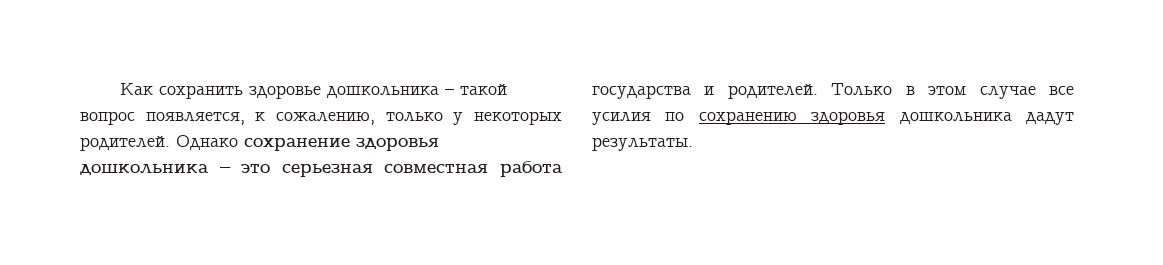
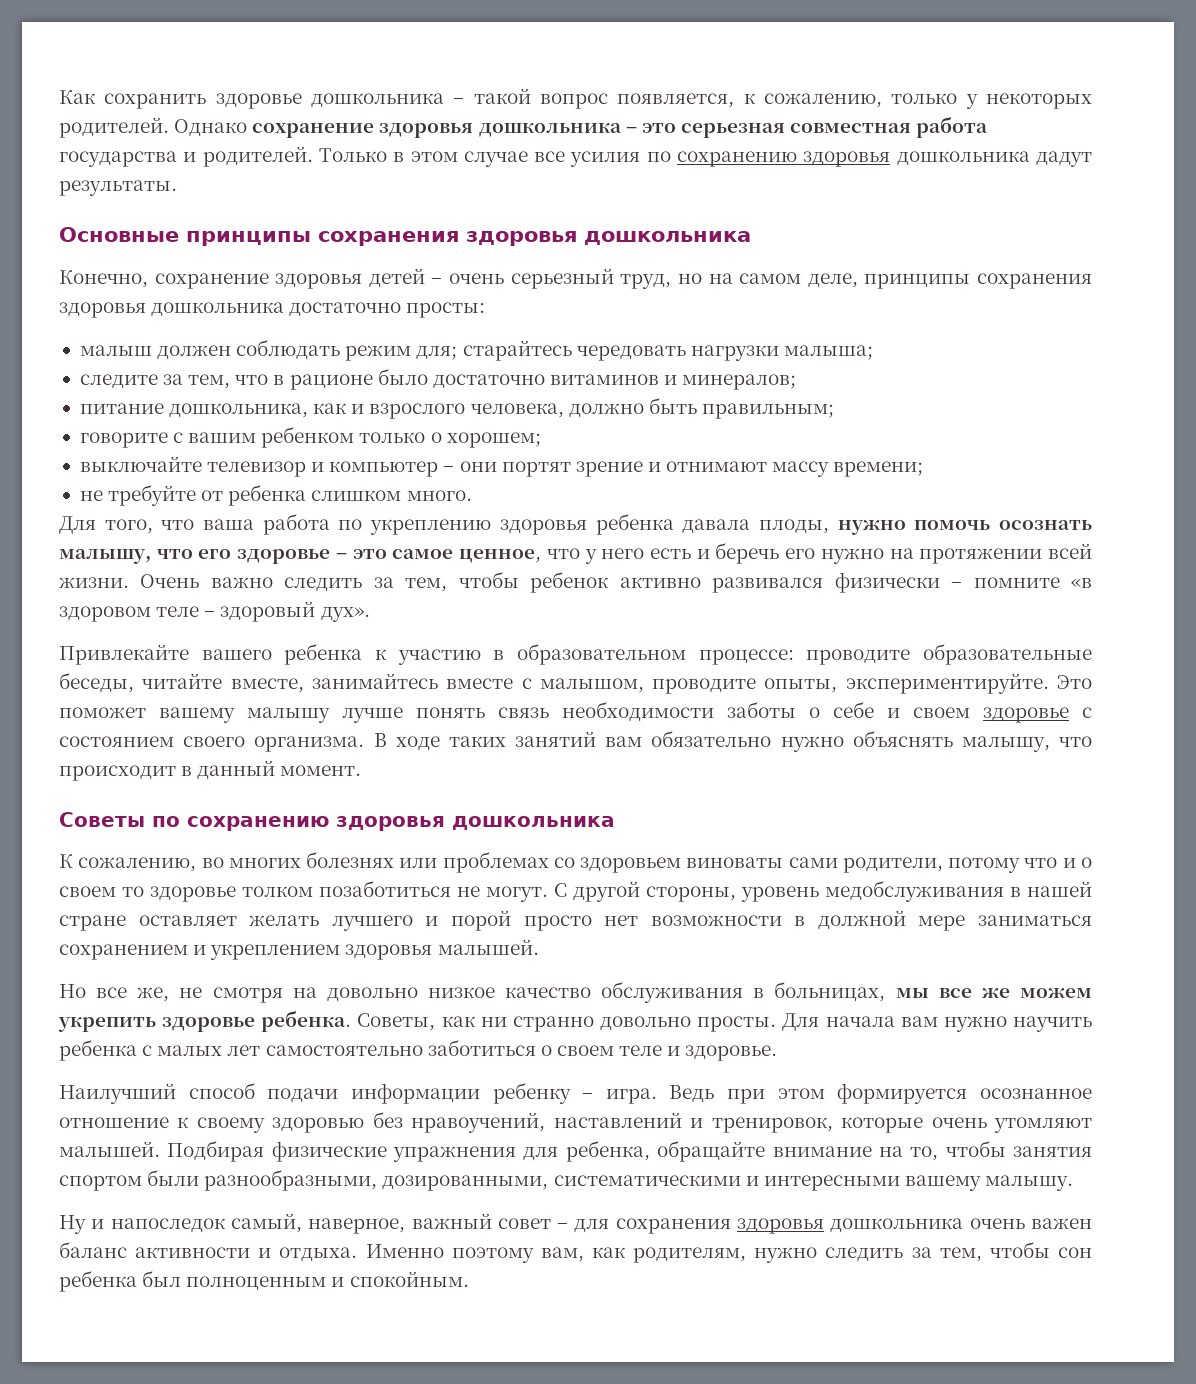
+ Основные принципы сохранения здоровья дошкольника
+ Конечно, сохранение здоровья детей – очень серьезный труд, но на самом деле, принципы сохранения здоровья дошкольника достаточно просты:
+ малыш должен соблюдать режим для; старайтесь чередовать нагрузки малыша;
+ следите за тем, что в рационе было достаточно витаминов и минералов;
+ питание дошкольника, как и взрослого человека, должно быть правильным;
+ говорите с вашим ребенком только о хорошем;
+ выключайте телевизор и компьютер – они портят зрение и отнимают массу времени;
+ не требуйте от ребенка слишком много.
+ Для того, что ваша работа по укреплению здоровья ребенка давала плоды, нужно помочь осознать малышу, что его здоровье – это самое ценное, что у него есть и беречь его нужно на протяжении всей жизни. Очень важно следить за тем, чтобы ребенок активно развивался физически – помните «в здоровом теле – здоровый дух».
+ Привлекайте вашего ребенка к участию в образовательном процессе: проводите образовательные беседы, читайте вместе, занимайтесь вместе с малышом, проводите опыты, экспериментируйте. Это поможет вашему малышу лучше понять связь необходимости заботы о себе и своем здоровье с состоянием своего организма. В ходе таких занятий вам обязательно нужно объяснять малышу, что происходит в данный момент.
+ Советы по сохранению здоровья дошкольника
+ К сожалению, во многих болезнях или проблемах со здоровьем виноваты сами родители, потому что и о своем то здоровье толком позаботиться не могут. С другой стороны, уровень медобслуживания в нашей стране оставляет желать лучшего и порой просто нет возможности в должной мере заниматься сохранением и укреплением здоровья малышей.
+ Но все же, не смотря на довольно низкое качество обслуживания в больницах, мы все же можем укрепить здоровье ребенка. Советы, как ни странно довольно просты. Для начала вам нужно научить ребенка с малых лет самостоятельно заботиться о своем теле и здоровье.
+ Наилучший способ подачи информации ребенку – игра. Ведь при этом формируется осознанное отношение к своему здоровью без нравоучений, наставлений и тренировок, которые очень утомляют малышей. Подбирая физические упражнения для ребенка, обращайте внимание на то, чтобы занятия спортом были разнообразными, дозированными, систематическими и интересными вашему малышу.
+ Ну и напоследок самый, наверное, важный совет – для сохранения здоровья дошкольника очень важен баланс активности и отдыха. Именно поэтому вам, как родителям, нужно следить за тем, чтобы сон ребенка был полноценным и спокойным.

